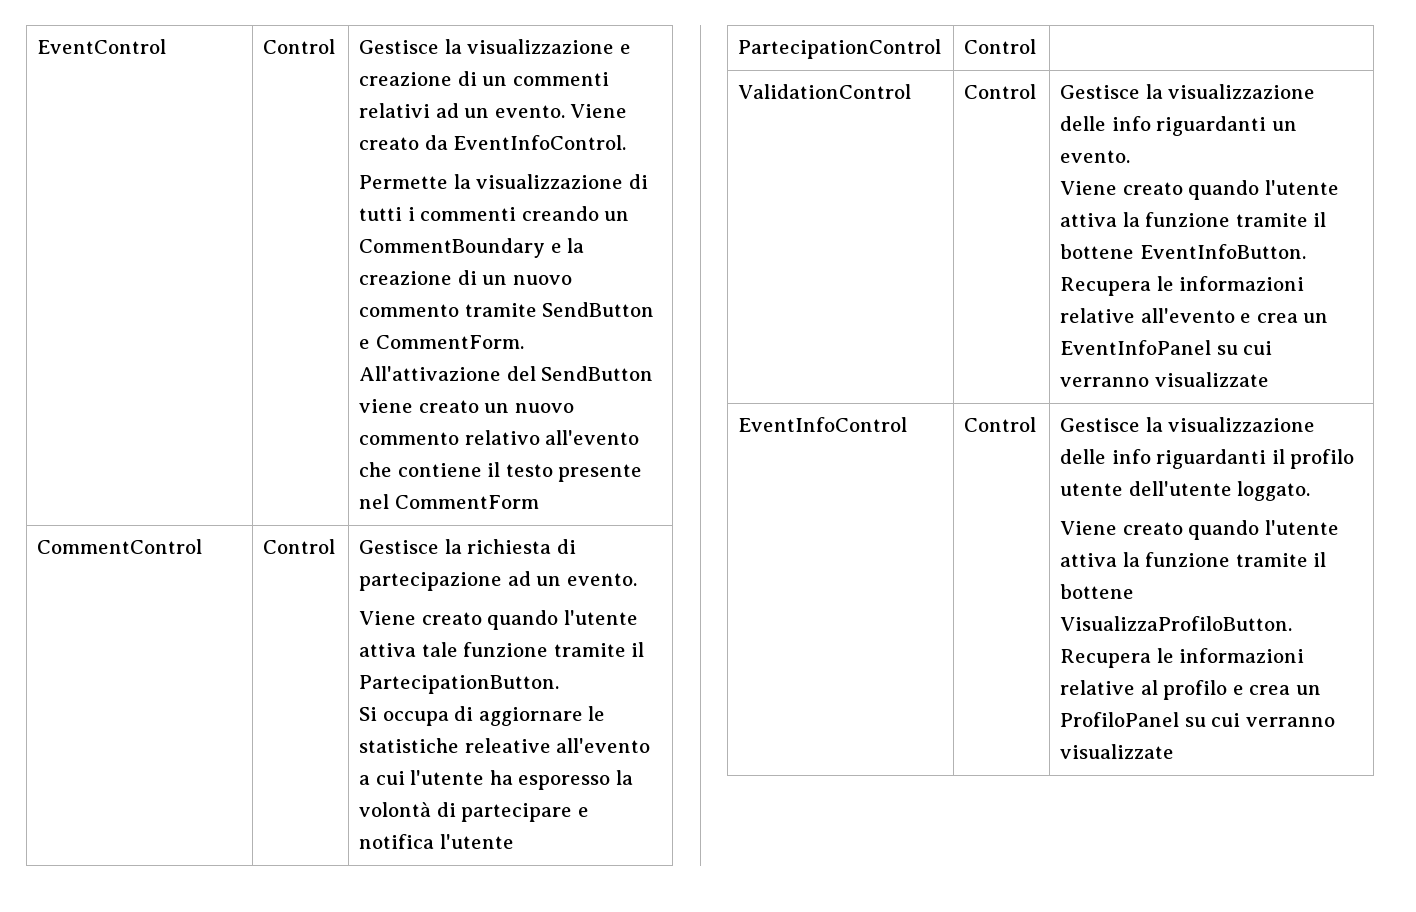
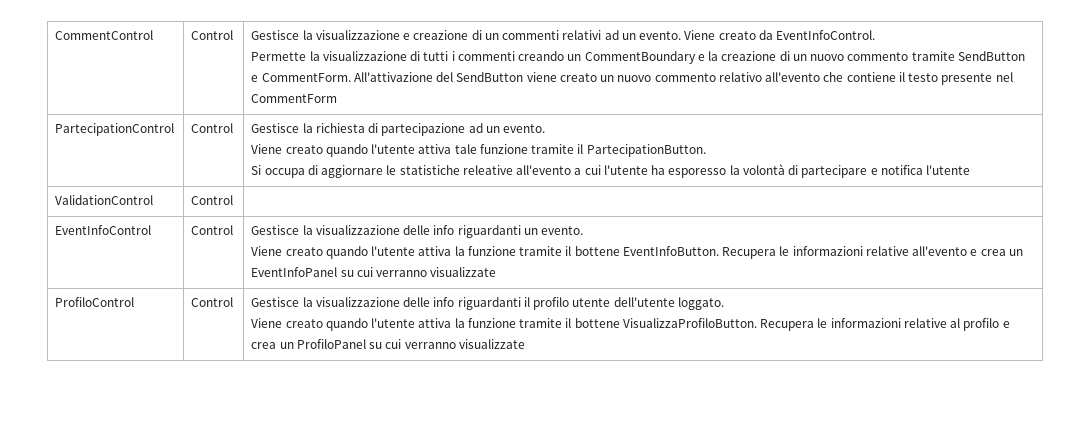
- EventControl
+ CommentControl
- CommentControl | Control | Gestisce la richiesta di partecipazione ad un evento.
+ PartecipationControl | Control | Gestisce la richiesta di partecipazione ad un evento.
- PartecipationControl | Control |
+ ValidationControl | Control |
- ValidationControl | Control | Gestisce la visualizzazione delle info riguardanti un evento.
+ EventInfoControl | Control | Gestisce la visualizzazione delle info riguardanti un evento.
- EventInfoControl | Control | Gestisce la visualizzazione delle info riguardanti il profilo utente dell'utente loggato.
+ ProfiloControl | Control | Gestisce la visualizzazione delle info riguardanti il profilo utente dell'utente loggato.

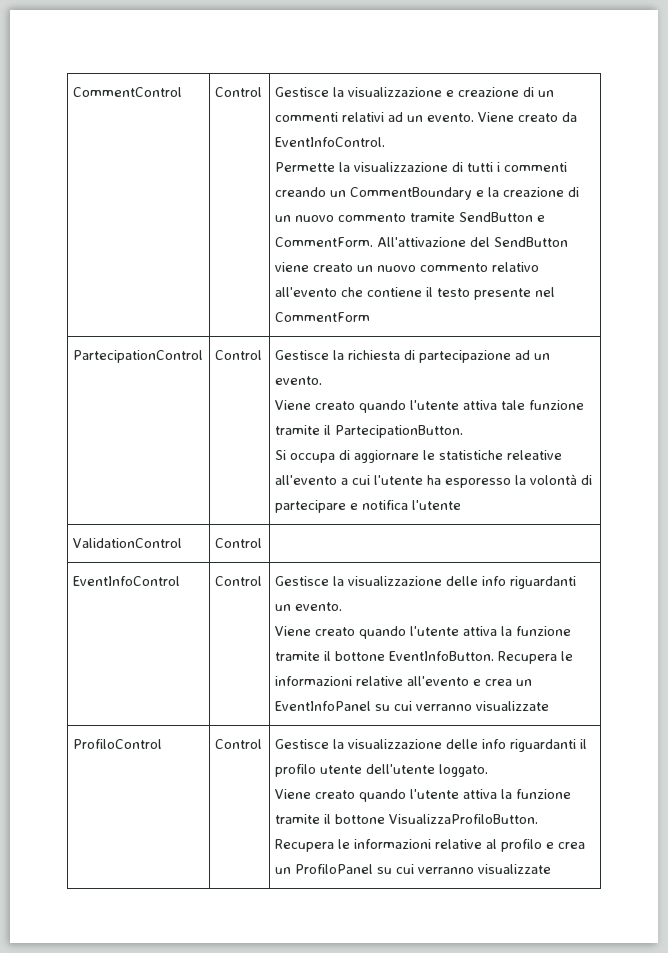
  EventInfoControl | Control | Gestisce la visualizzazione delle info riguardanti un evento.
- Viene creato quando l'utente attiva la funzione tramite il bottene EventInfoButton. Recupera le informazioni relative all'evento e crea un EventInfoPanel su cui verranno visualizzate
+ Viene creato quando l'utente attiva la funzione tramite il bottone EventInfoButton. Recupera le informazioni relative all'evento e crea un EventInfoPanel su cui verranno visualizzate
  ProfiloControl | Control | Gestisce la visualizzazione delle info riguardanti il profilo utente dell'utente loggato.
- Viene creato quando l'utente attiva la funzione tramite il bottene VisualizzaProfiloButton. Recupera le informazioni relative al profilo e crea un ProfiloPanel su cui verranno visualizzate
+ Viene creato quando l'utente attiva la funzione tramite il bottone VisualizzaProfiloButton. Recupera le informazioni relative al profilo e crea un ProfiloPanel su cui verranno visualizzate

